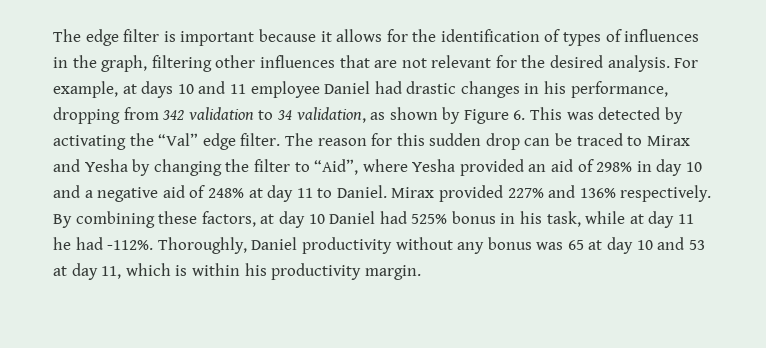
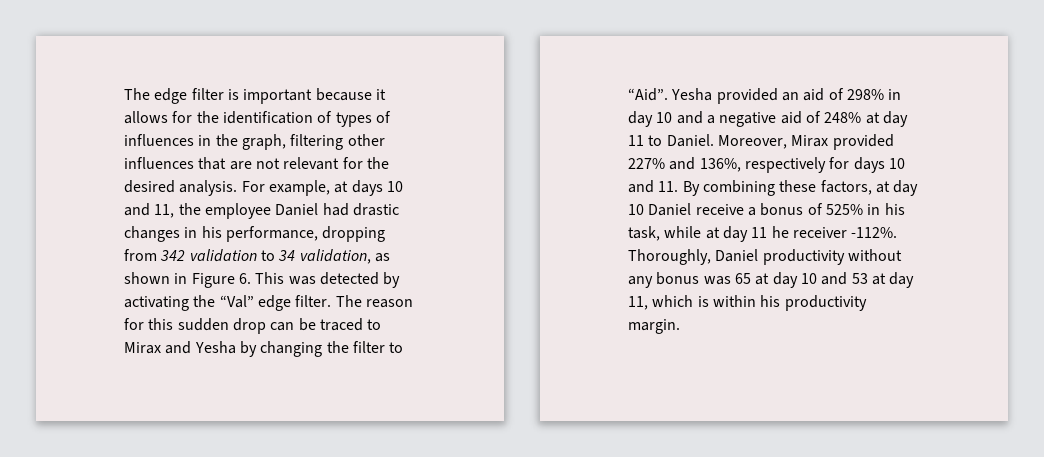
- For example, at days 10 and 11 employee Daniel had drastic changes in his performance, dropping from 342 validation to 34 validation, as shown by Figure 6. This was detected by activating the “Val” edge filter.
+ For example, at days 10 and 11, the employee Daniel had drastic changes in his performance, dropping from 342 validation to 34 validation, as shown in Figure 6. This was detected by activating the “Val” edge filter.
- The reason for this sudden drop can be traced to Mirax and Yesha by changing the filter to “Aid”, where Yesha provided an aid of 298% in day 10 and a negative aid of 248% at day 11 to Daniel.
+ The reason for this sudden drop can be traced to Mirax and Yesha by changing the filter to “Aid”. Yesha provided an aid of 298% in day 10 and a negative aid of 248% at day 11 to Daniel.
- Mirax provided 227% and 136% respectively. By combining these factors, at day 10 Daniel had 525% bonus in his task, while at day 11 he had -112%.
+ Moreover, Mirax provided 227% and 136%, respectively for days 10 and 11. By combining these factors, at day 10 Daniel receive a bonus of 525% in his task, while at day 11 he receiver -112%.

